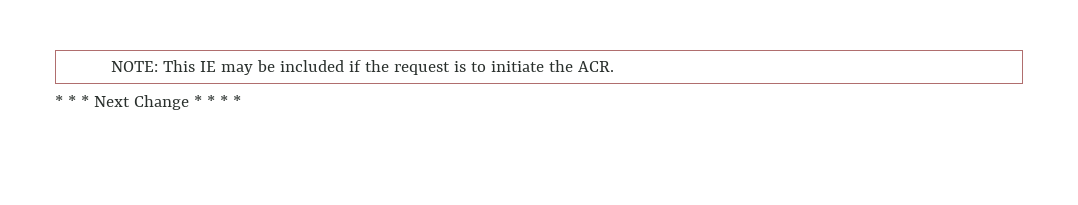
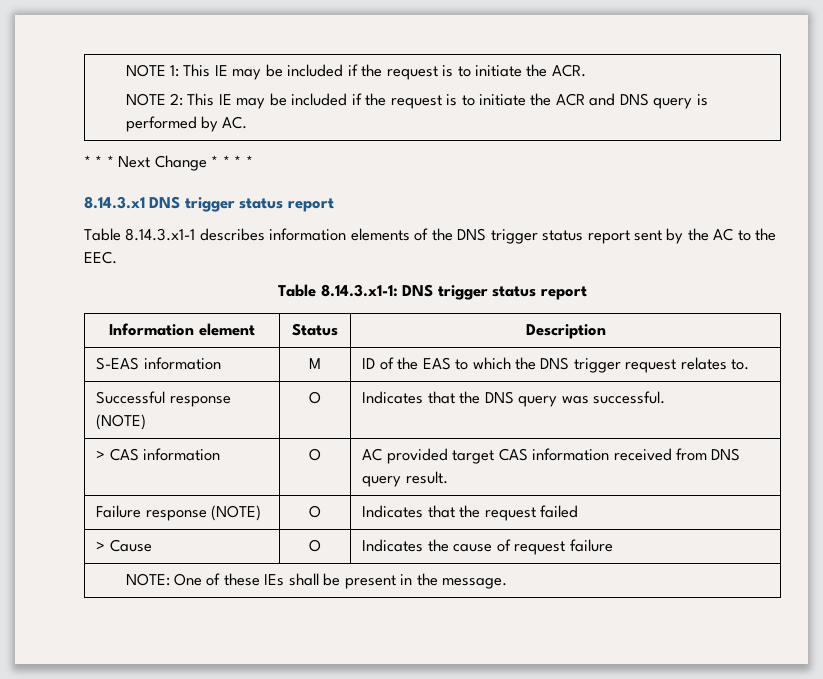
- NOTE: This IE may be included if the request is to initiate the ACR.
+ NOTE 1: This IE may be included if the request is to initiate the ACR.
+ NOTE 2: This IE may be included if the request is to initiate the ACR and DNS query is performed by AC.
+ 8.14.3.x1 DNS trigger status report
+ Table 8.14.3.x1-1 describes information elements of the DNS trigger status report sent by the AC to the EEC.
+ Table 8.14.3.x1-1: DNS trigger status report
+ Information element | Status | Description
+ S-EAS information | M | ID of the EAS to which the DNS trigger request relates to.
+ Successful response (NOTE) | O | Indicates that the DNS query was successful.
+ > CAS information | O | AC provided target CAS information received from DNS query result.
+ Failure response (NOTE) | O | Indicates that the request failed
+ > Cause | O | Indicates the cause of request failure
+ NOTE: One of these IEs shall be present in the message.

